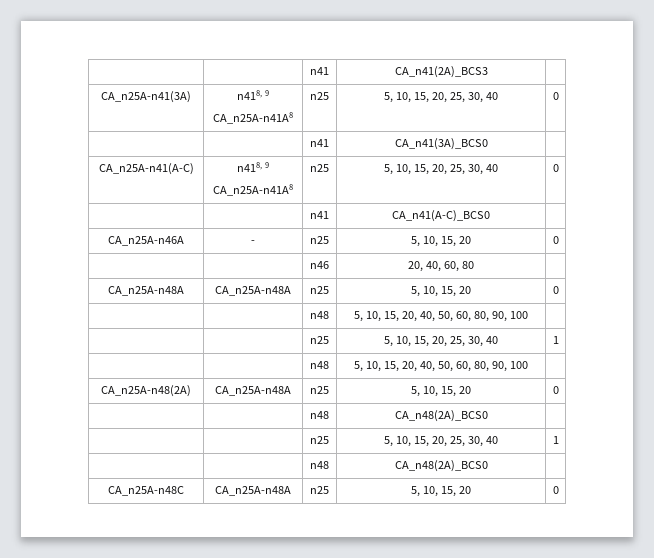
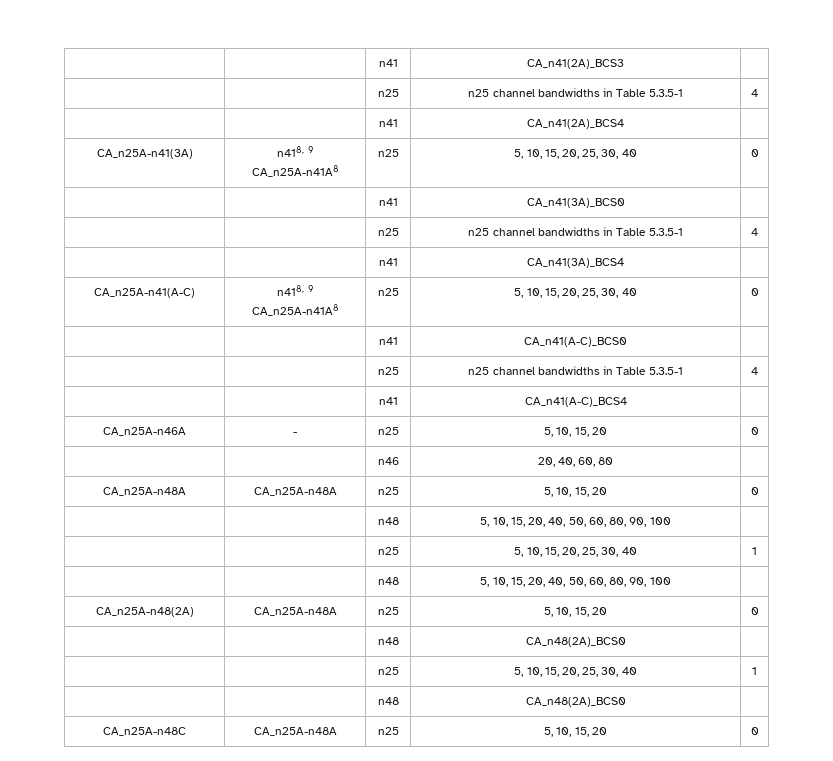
  | | n41 | CA_n41(2A)_BCS3 |
+ | | n25 | n25 channel bandwidths in Table 5.3.5-1 | 4
+ | | n41 | CA_n41(2A)_BCS4 |
  | | n41 | CA_n41(3A)_BCS0 |
+ | | n25 | n25 channel bandwidths in Table 5.3.5-1 | 4
+ | | n41 | CA_n41(3A)_BCS4 |
  | | n41 | CA_n41(A-C)_BCS0 |
+ | | n25 | n25 channel bandwidths in Table 5.3.5-1 | 4
+ | | n41 | CA_n41(A-C)_BCS4 |

